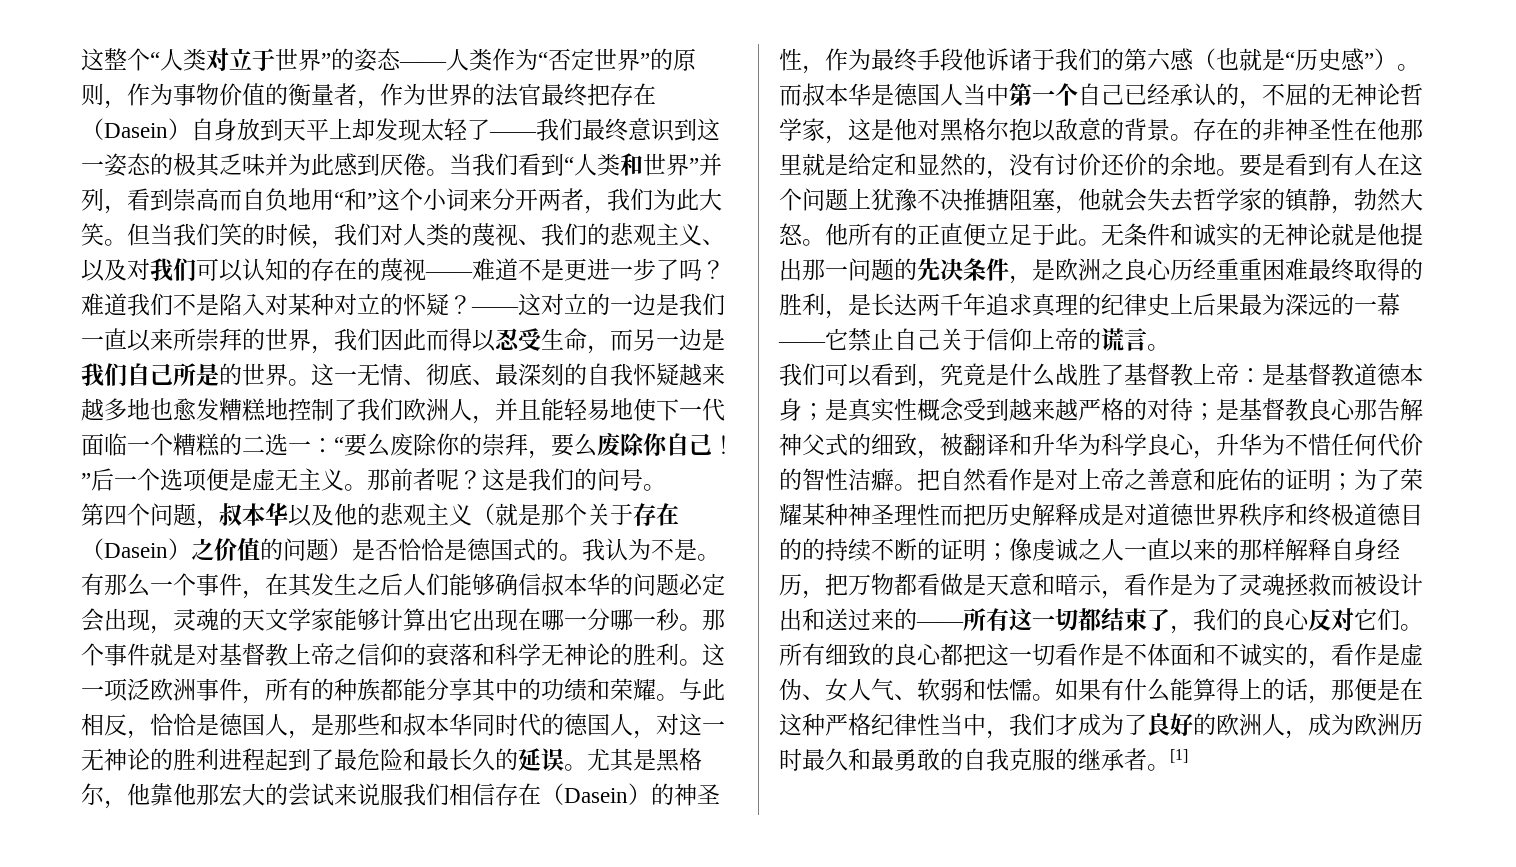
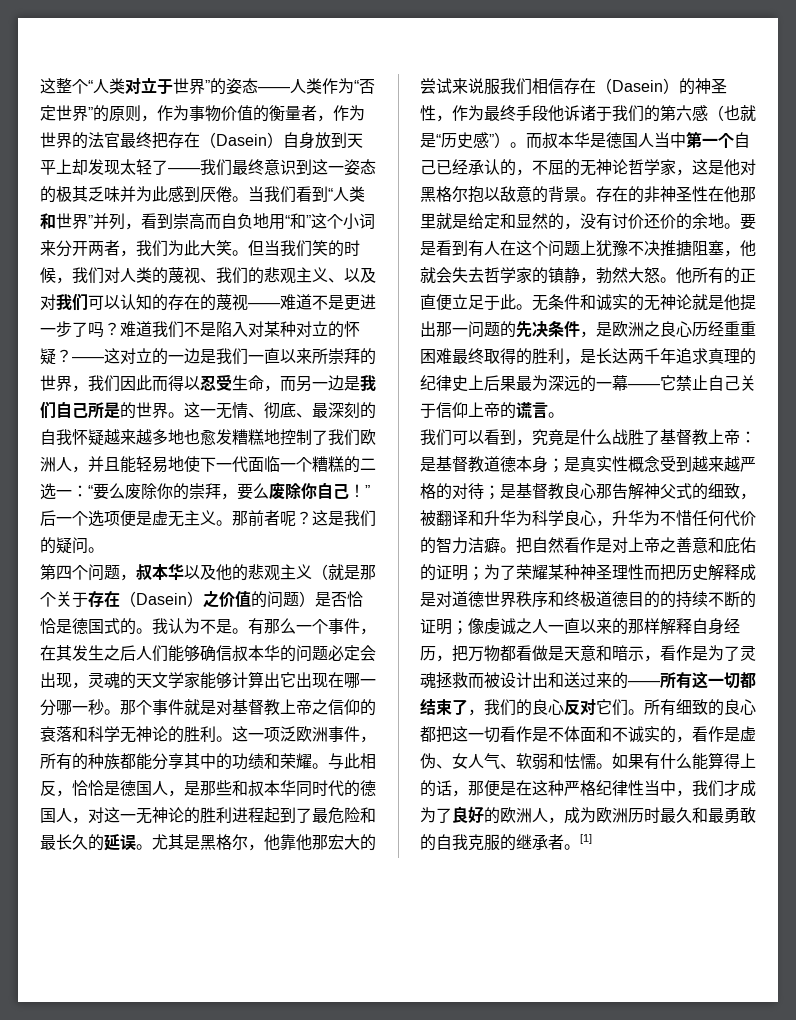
- 这是我们的问号。
+ 这是我们的疑问。
- 我们可以看到，究竟是什么战胜了基督教上帝：是基督教道德本身；是真实性概念受到越来越严格的对待；是基督教良心那告解神父式的细致，被翻译和升华为科学良心，升华为不惜任何代价的智性洁癖。
+ 我们可以看到，究竟是什么战胜了基督教上帝：是基督教道德本身；是真实性概念受到越来越严格的对待；是基督教良心那告解神父式的细致，被翻译和升华为科学良心，升华为不惜任何代价的智力洁癖。

